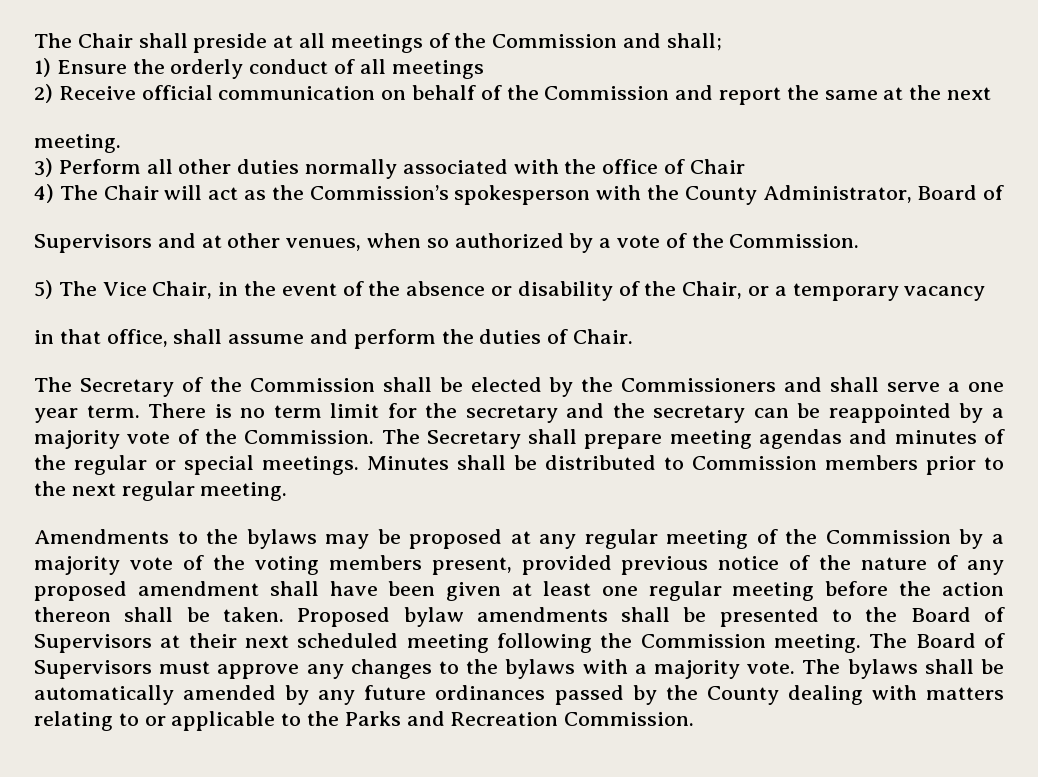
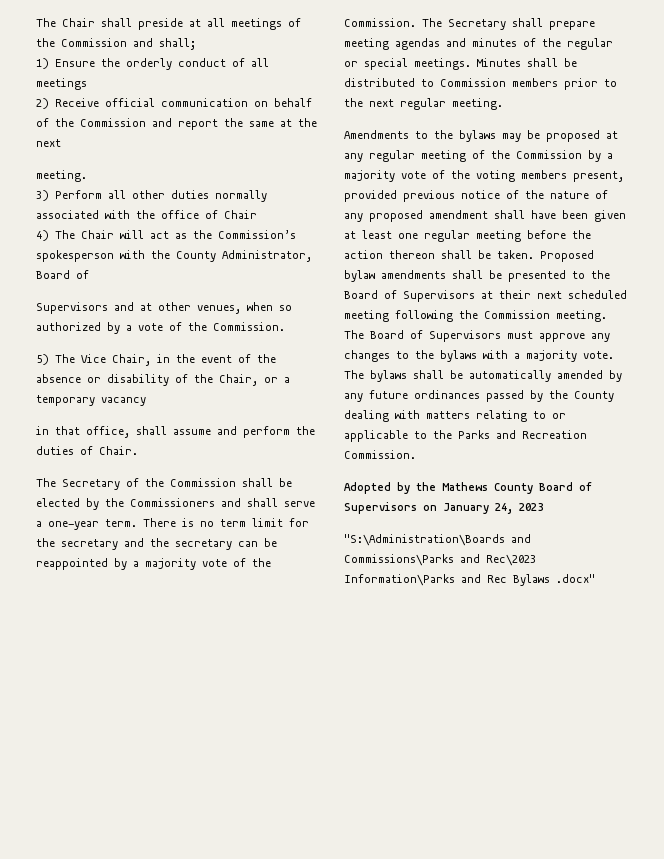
- The Secretary of the Commission shall be elected by the Commissioners and shall serve a one year term.
+ The Secretary of the Commission shall be elected by the Commissioners and shall serve a one-year term.
+ Adopted by the Mathews County Board of Supervisors on January 24, 2023
+ "S:\Administration\Boards and Commissions\Parks and Rec\2023 Information\Parks and Rec Bylaws .docx"

